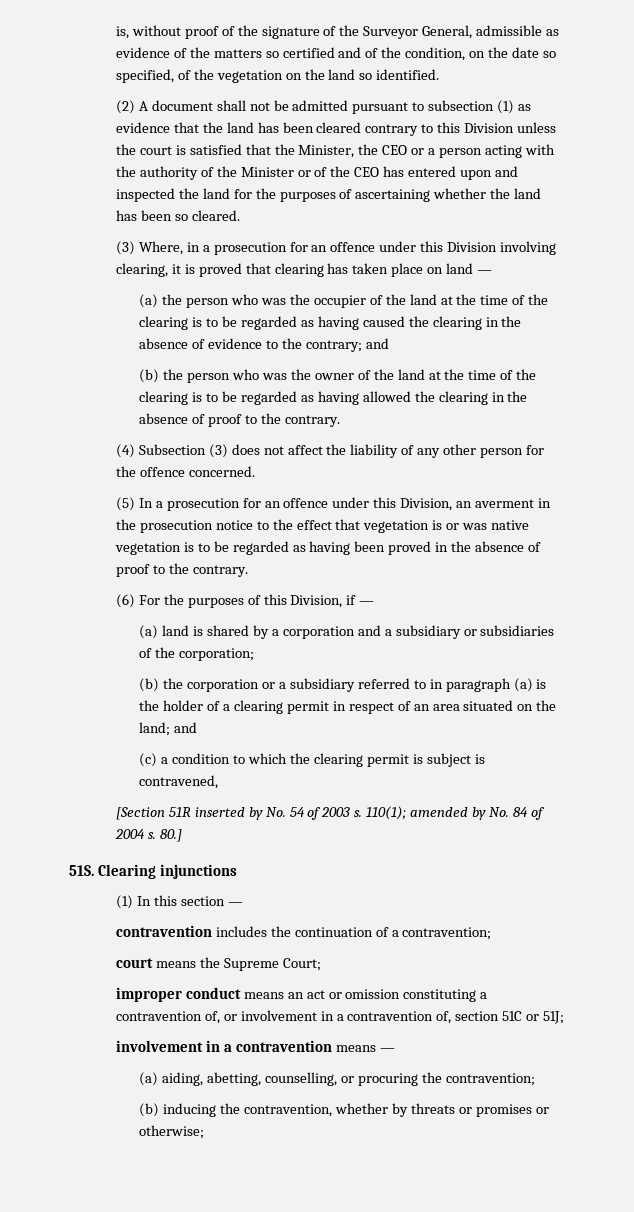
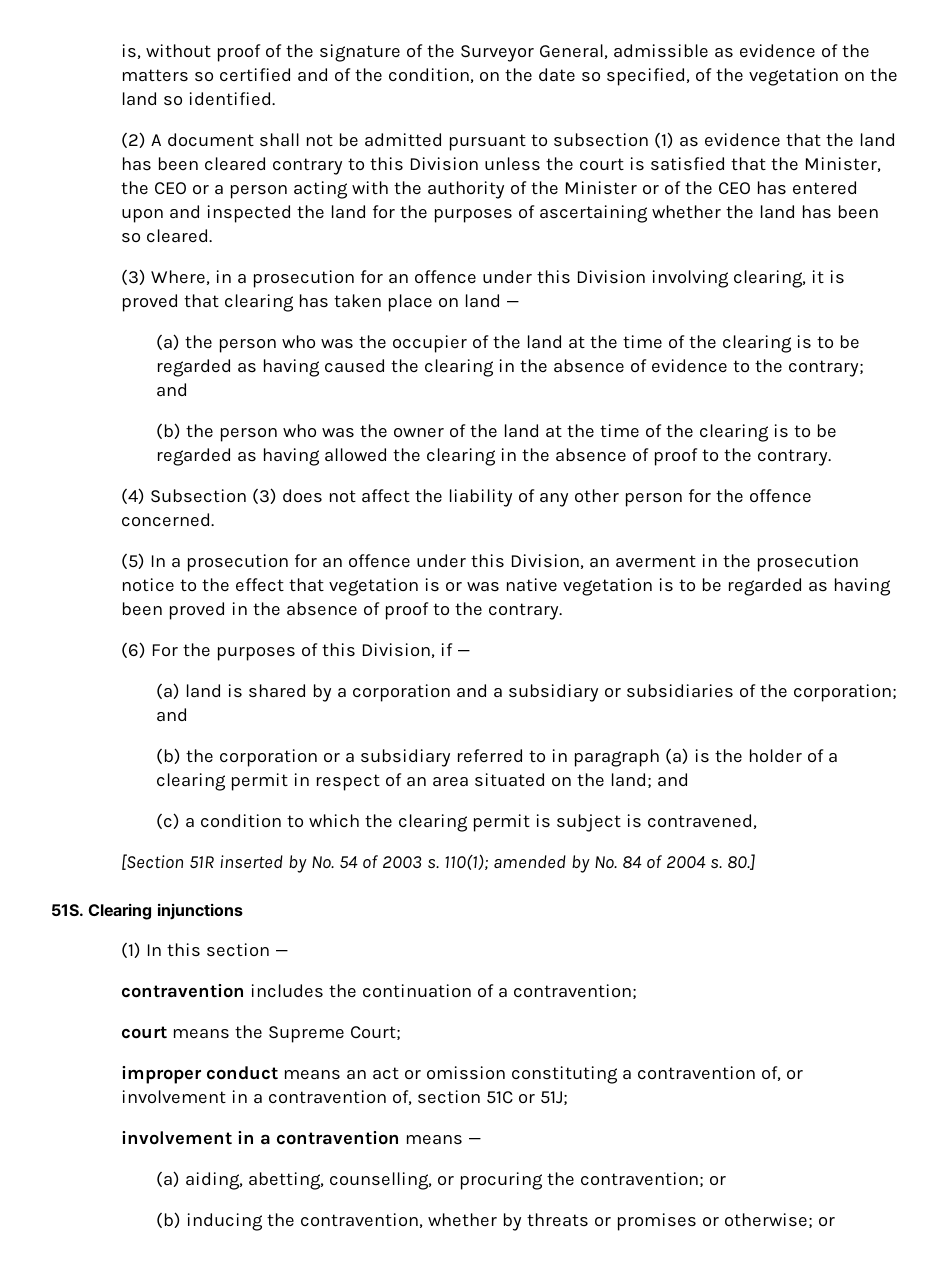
- (a) land is shared by a corporation and a subsidiary or subsidiaries of the corporation;
+ (a) land is shared by a corporation and a subsidiary or subsidiaries of the corporation; and
- (a) aiding, abetting, counselling, or procuring the contravention;
+ (a) aiding, abetting, counselling, or procuring the contravention; or
- (b) inducing the contravention, whether by threats or promises or otherwise;
+ (b) inducing the contravention, whether by threats or promises or otherwise; or

